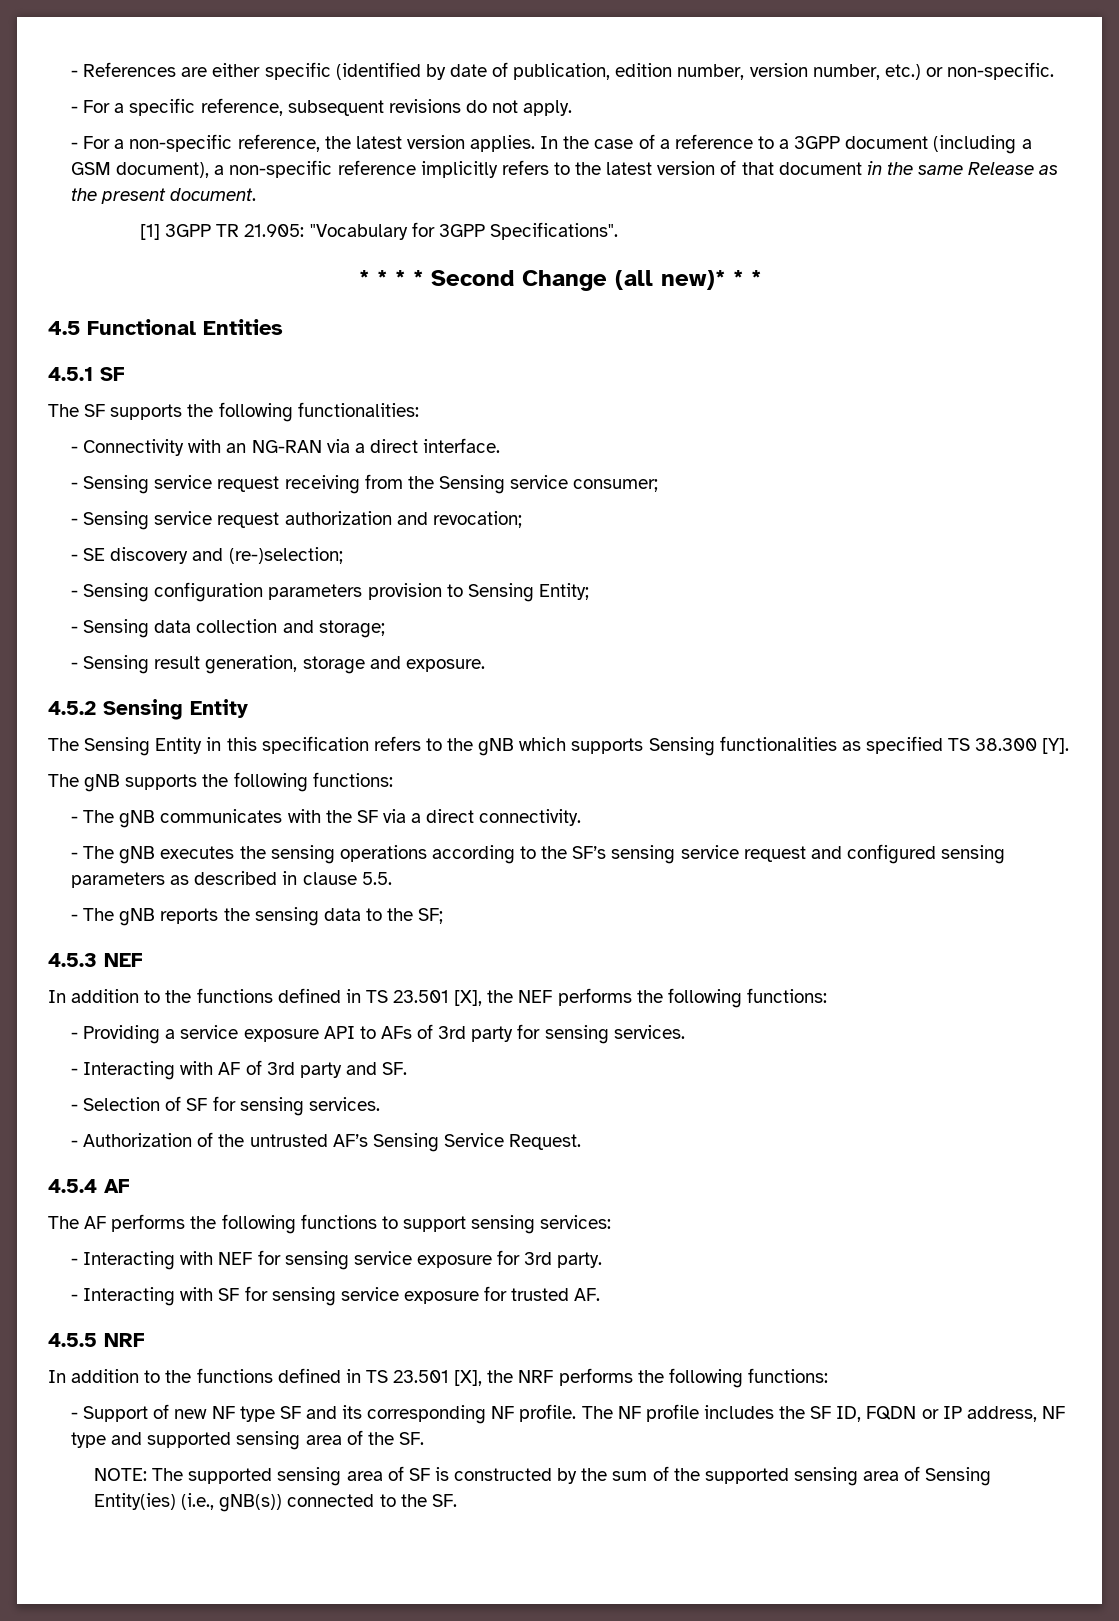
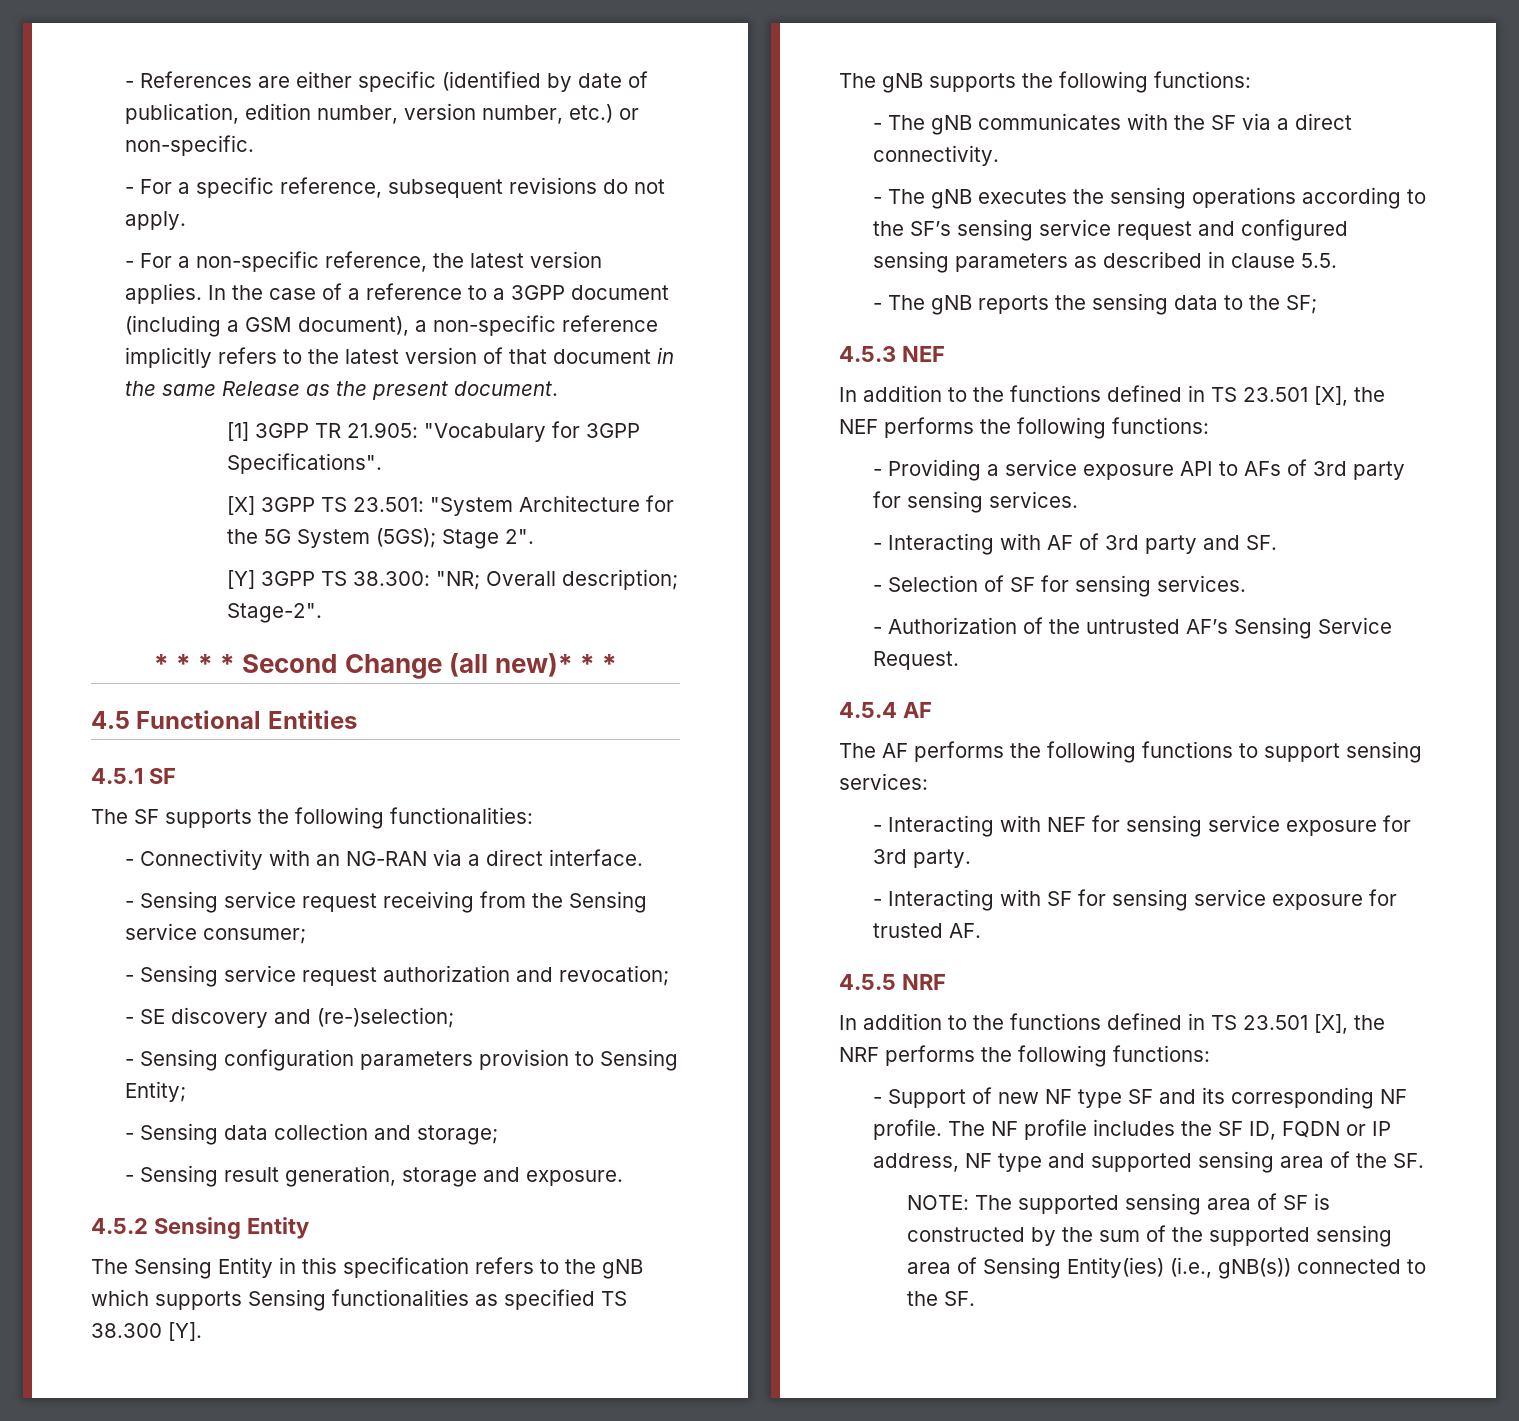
+ [X] 3GPP TS 23.501: "System Architecture for the 5G System (5GS); Stage 2".
+ [Y] 3GPP TS 38.300: "NR; Overall description; Stage-2".

